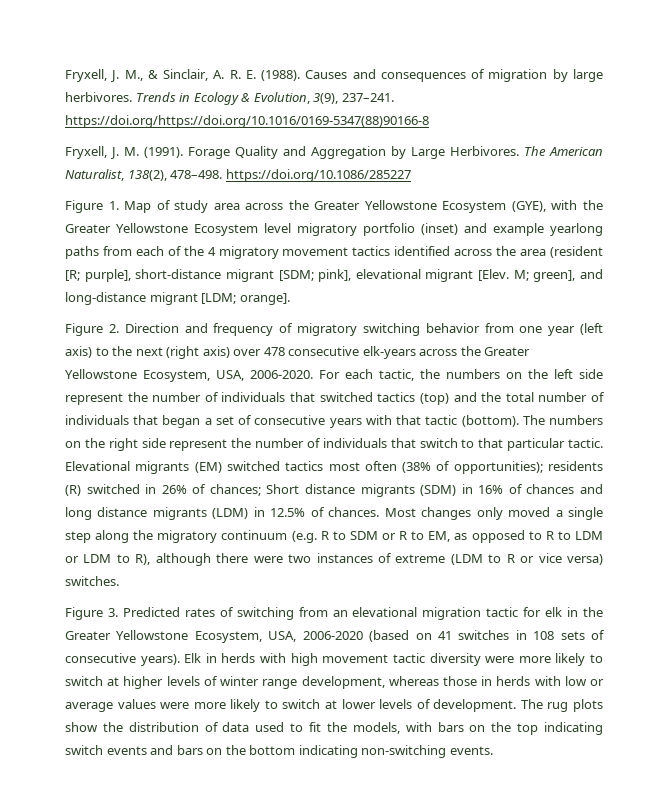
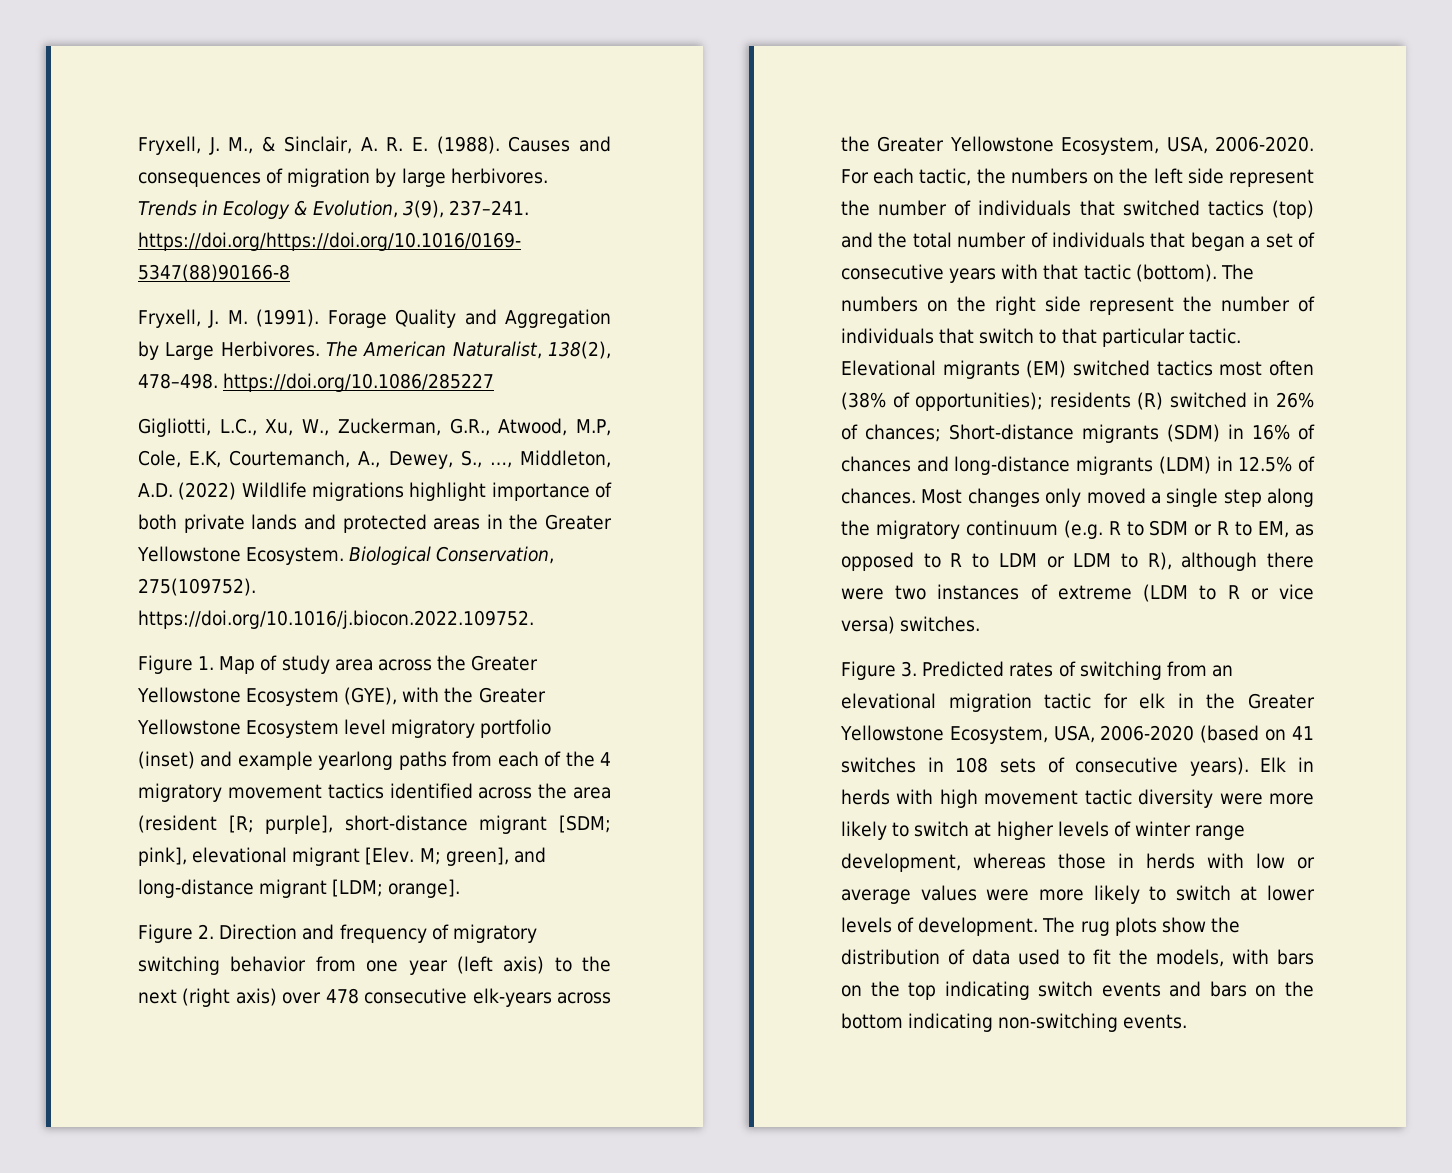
+ Gigliotti, L.C., Xu, W., Zuckerman, G.R., Atwood, M.P, Cole, E.K, Courtemanch, A., Dewey, S., …, Middleton, A.D. (2022) Wildlife migrations highlight importance of both private lands and protected areas in the Greater Yellowstone Ecosystem. Biological Conservation, 275(109752). https://doi.org/10.1016/j.biocon.2022.109752.
- Elevational migrants (EM) switched tactics most often (38% of opportunities); residents (R) switched in 26% of chances; Short distance migrants (SDM) in 16% of chances and long distance migrants (LDM) in 12.5% of chances.
+ Elevational migrants (EM) switched tactics most often (38% of opportunities); residents (R) switched in 26% of chances; Short-distance migrants (SDM) in 16% of chances and long-distance migrants (LDM) in 12.5% of chances.

